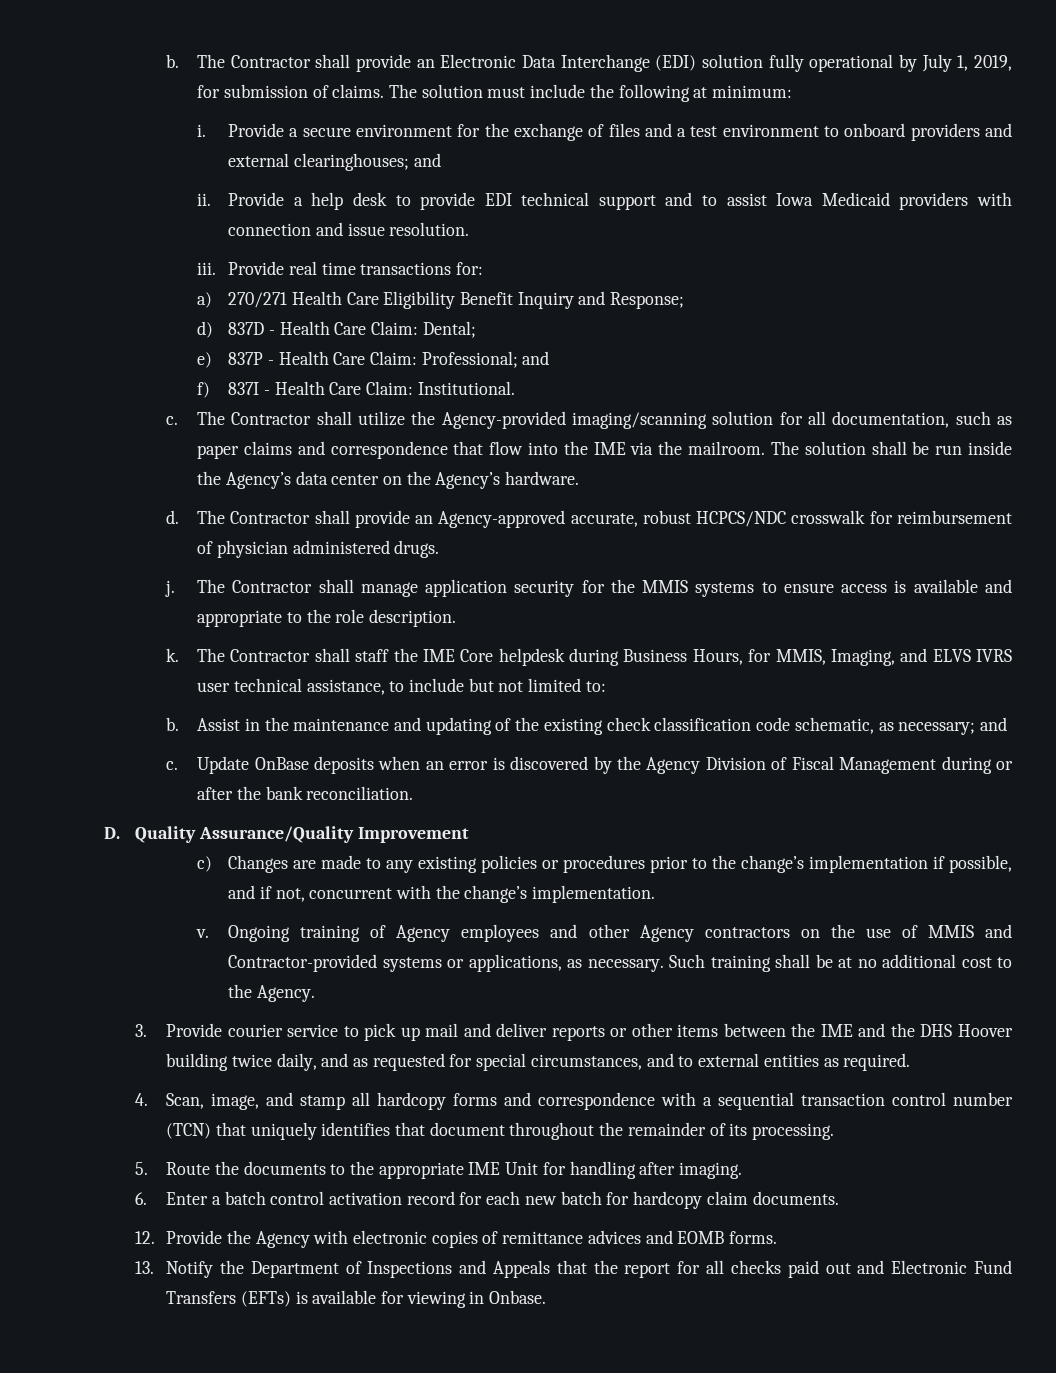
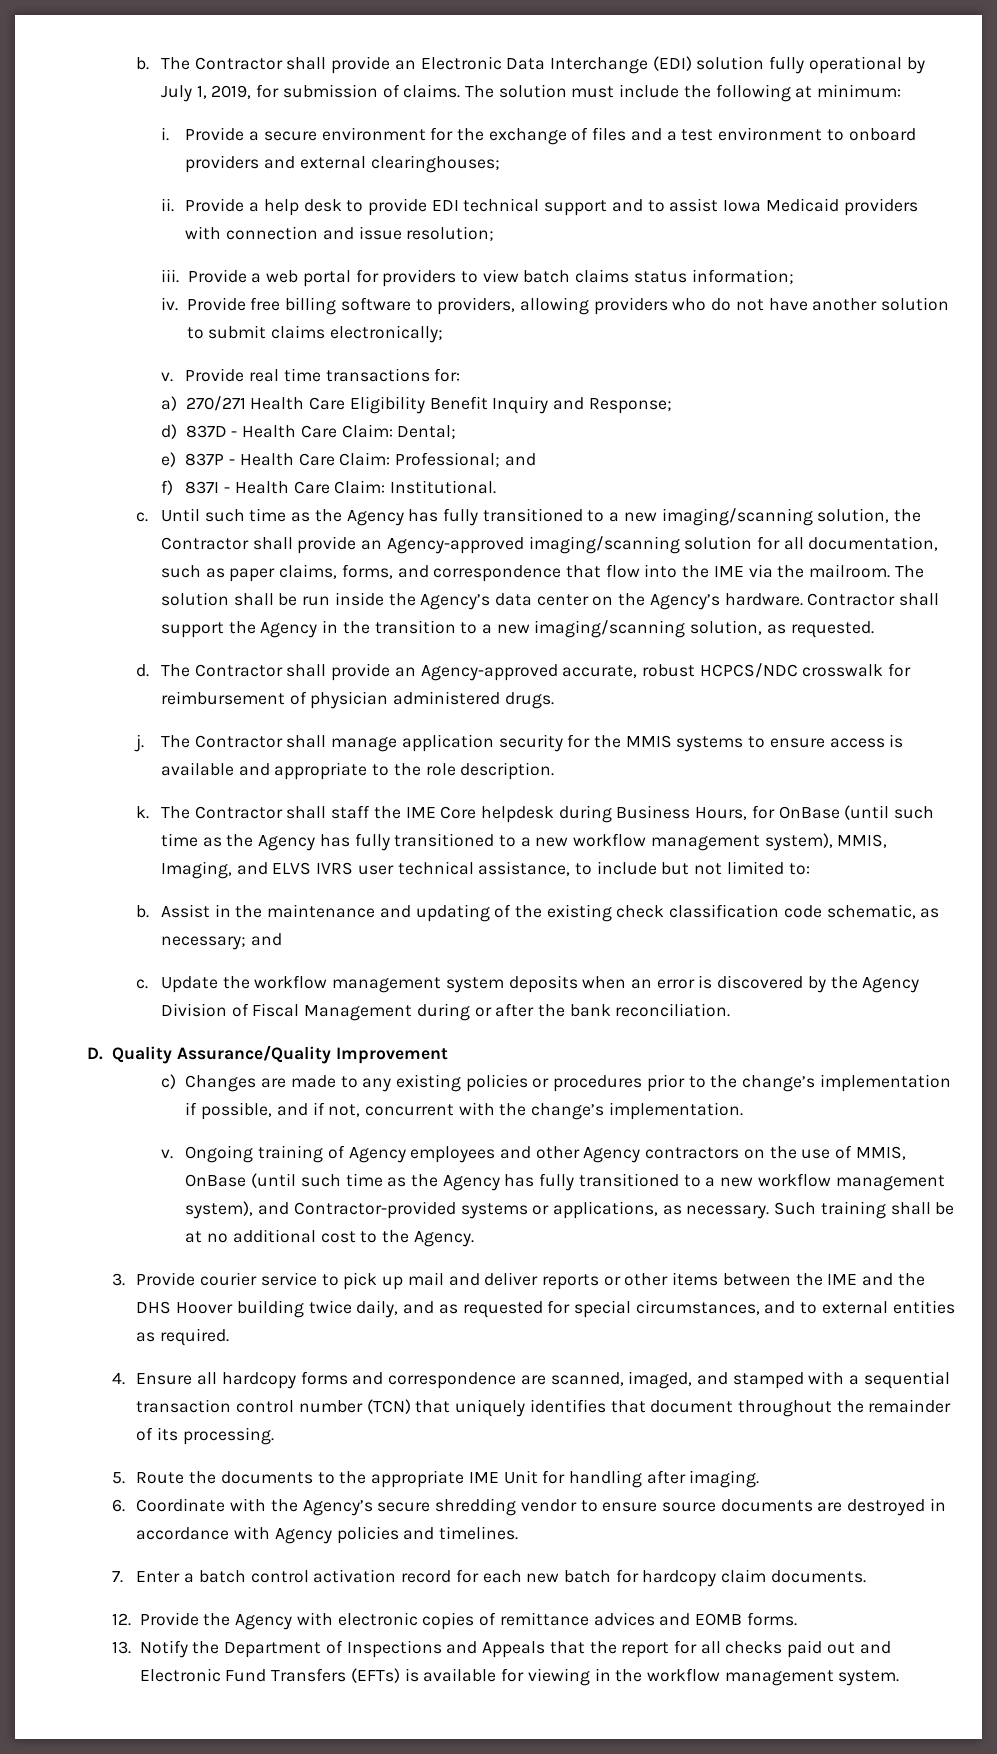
- Provide a secure environment for the exchange of files and a test environment to onboard providers and external clearinghouses; and
+ Provide a secure environment for the exchange of files and a test environment to onboard providers and external clearinghouses;
- Provide a help desk to provide EDI technical support and to assist Iowa Medicaid providers with connection and issue resolution.
- iii.
+ Provide a help desk to provide EDI technical support and to assist Iowa Medicaid providers with connection and issue resolution;
+ iii. Provide a web portal for providers to view batch claims status information;
+ iv. Provide free billing software to providers, allowing providers who do not have another solution to submit claims electronically;
+ v.
- The Contractor shall utilize the Agency-provided imaging/scanning solution for all documentation, such as paper claims and correspondence that flow into the IME via the mailroom.
+ Until such time as the Agency has fully transitioned to a new imaging/scanning solution, the Contractor shall provide an Agency-approved imaging/scanning solution for all documentation, such as paper claims, forms, and correspondence that flow into the IME via the mailroom.
+ Contractor shall support the Agency in the transition to a new imaging/scanning solution, as requested.
- The Contractor shall staff the IME Core helpdesk during Business Hours, for MMIS, Imaging, and ELVS IVRS user technical assistance, to include but not limited to:
+ The Contractor shall staff the IME Core helpdesk during Business Hours, for OnBase (until such time as the Agency has fully transitioned to a new workflow management system), MMIS, Imaging, and ELVS IVRS user technical assistance, to include but not limited to:
- Update OnBase deposits when an error is discovered by the Agency Division of Fiscal Management during or after the bank reconciliation.
+ Update the workflow management system deposits when an error is discovered by the Agency Division of Fiscal Management during or after the bank reconciliation.
- Ongoing training of Agency employees and other Agency contractors on the use of MMIS and Contractor-provided systems or applications, as necessary.
+ Ongoing training of Agency employees and other Agency contractors on the use of MMIS, OnBase (until such time as the Agency has fully transitioned to a new workflow management system), and Contractor-provided systems or applications, as necessary.
- 4. Scan, image, and stamp all hardcopy forms and correspondence with a sequential transaction control number (TCN) that uniquely identifies that document throughout the remainder of its processing.
+ 4. Ensure all hardcopy forms and correspondence are scanned, imaged, and stamped with a sequential transaction control number (TCN) that uniquely identifies that document throughout the remainder of its processing.
- 6. Enter a batch control activation record for each new batch for hardcopy claim documents.
+ 6. Coordinate with the Agency’s secure shredding vendor to ensure source documents are destroyed in accordance with Agency policies and timelines.
+ 7. Enter a batch control activation record for each new batch for hardcopy claim documents.
- 13. Notify the Department of Inspections and Appeals that the report for all checks paid out and Electronic Fund Transfers (EFTs) is available for viewing in Onbase.
+ 13. Notify the Department of Inspections and Appeals that the report for all checks paid out and Electronic Fund Transfers (EFTs) is available for viewing in the workflow management system.

